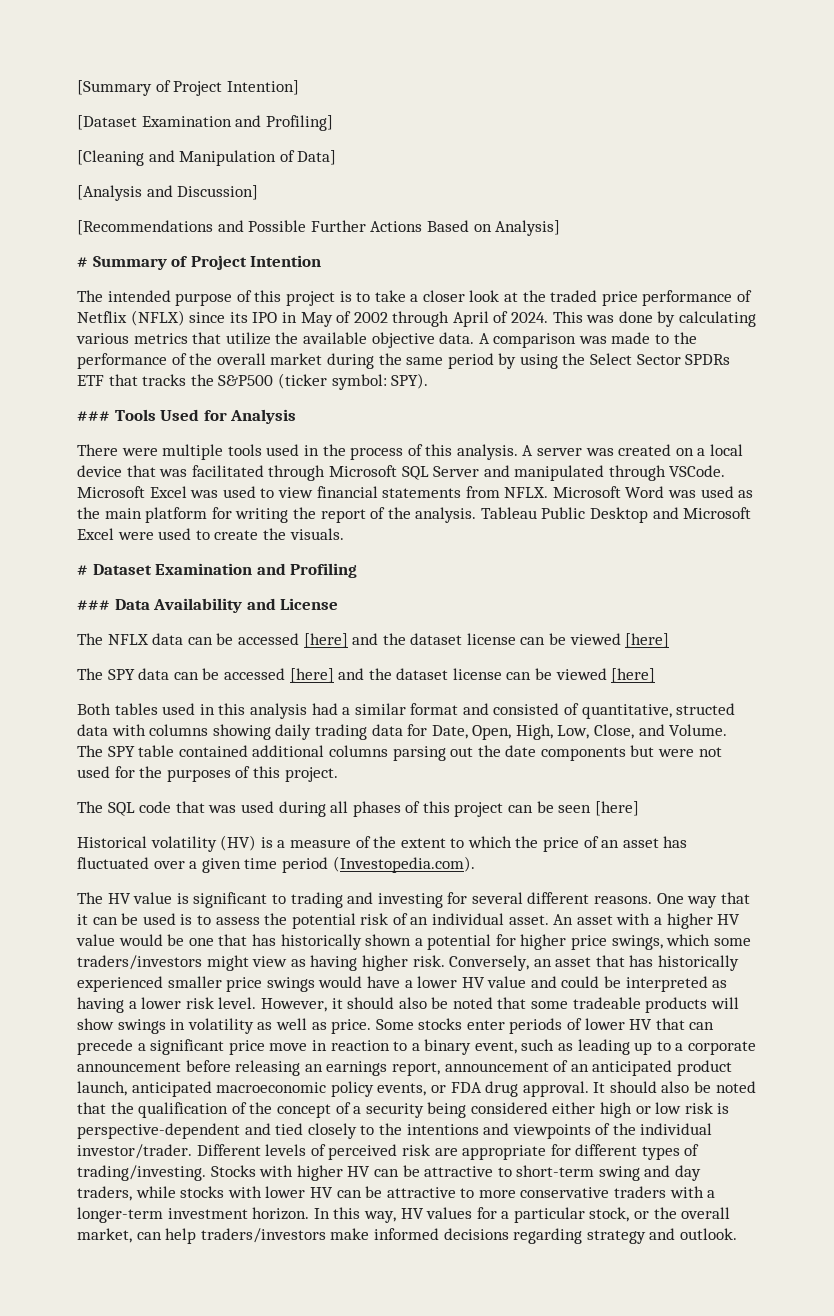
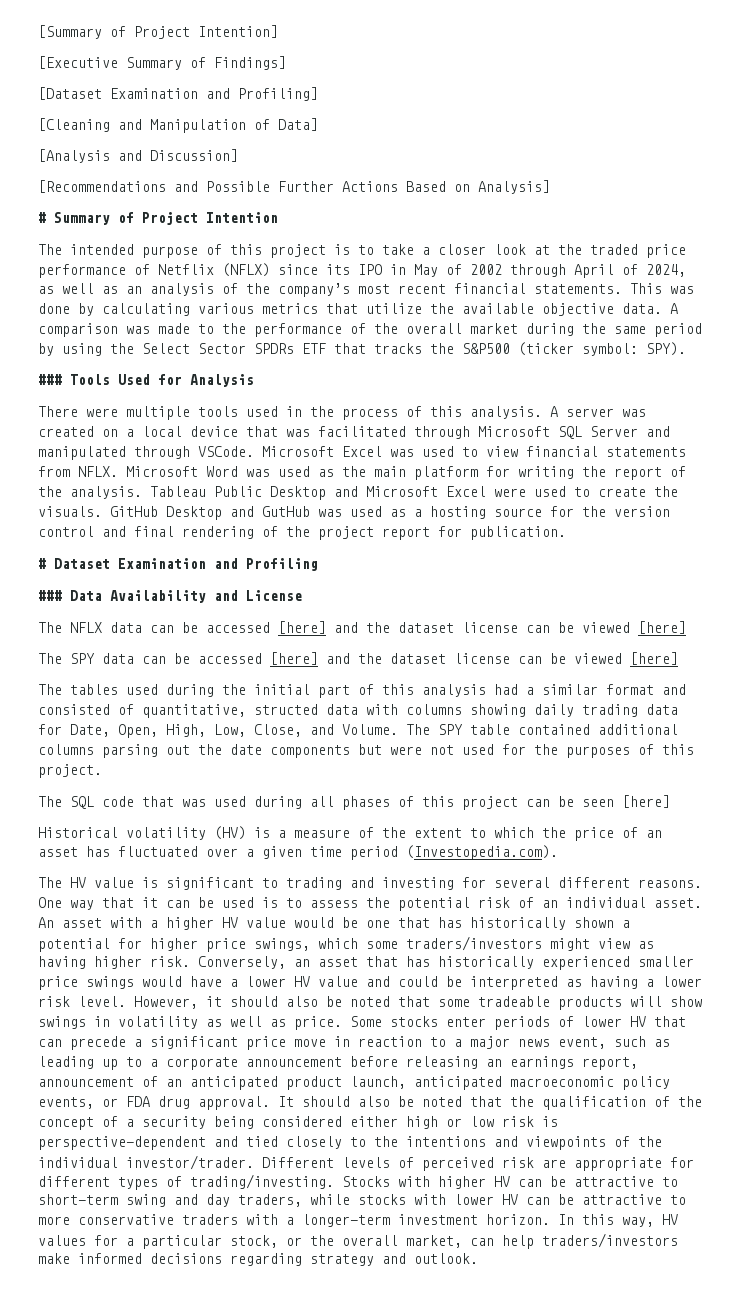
+ [Executive Summary of Findings]
- The intended purpose of this project is to take a closer look at the traded price performance of Netflix (NFLX) since its IPO in May of 2002 through April of 2024.
+ The intended purpose of this project is to take a closer look at the traded price performance of Netflix (NFLX) since its IPO in May of 2002 through April of 2024, as well as an analysis of the company’s most recent financial statements.
+ GitHub Desktop and GutHub was used as a hosting source for the version control and final rendering of the project report for publication.
- Both tables used in this analysis had a similar format and consisted of quantitative, structed data with columns showing daily trading data for Date, Open, High, Low, Close, and Volume.
+ The tables used during the initial part of this analysis had a similar format and consisted of quantitative, structed data with columns showing daily trading data for Date, Open, High, Low, Close, and Volume.
- Some stocks enter periods of lower HV that can precede a significant price move in reaction to a binary event, such as leading up to a corporate announcement before releasing an earnings report, announcement of an anticipated product launch, anticipated macroeconomic policy events, or FDA drug approval.
+ Some stocks enter periods of lower HV that can precede a significant price move in reaction to a major news event, such as leading up to a corporate announcement before releasing an earnings report, announcement of an anticipated product launch, anticipated macroeconomic policy events, or FDA drug approval.

